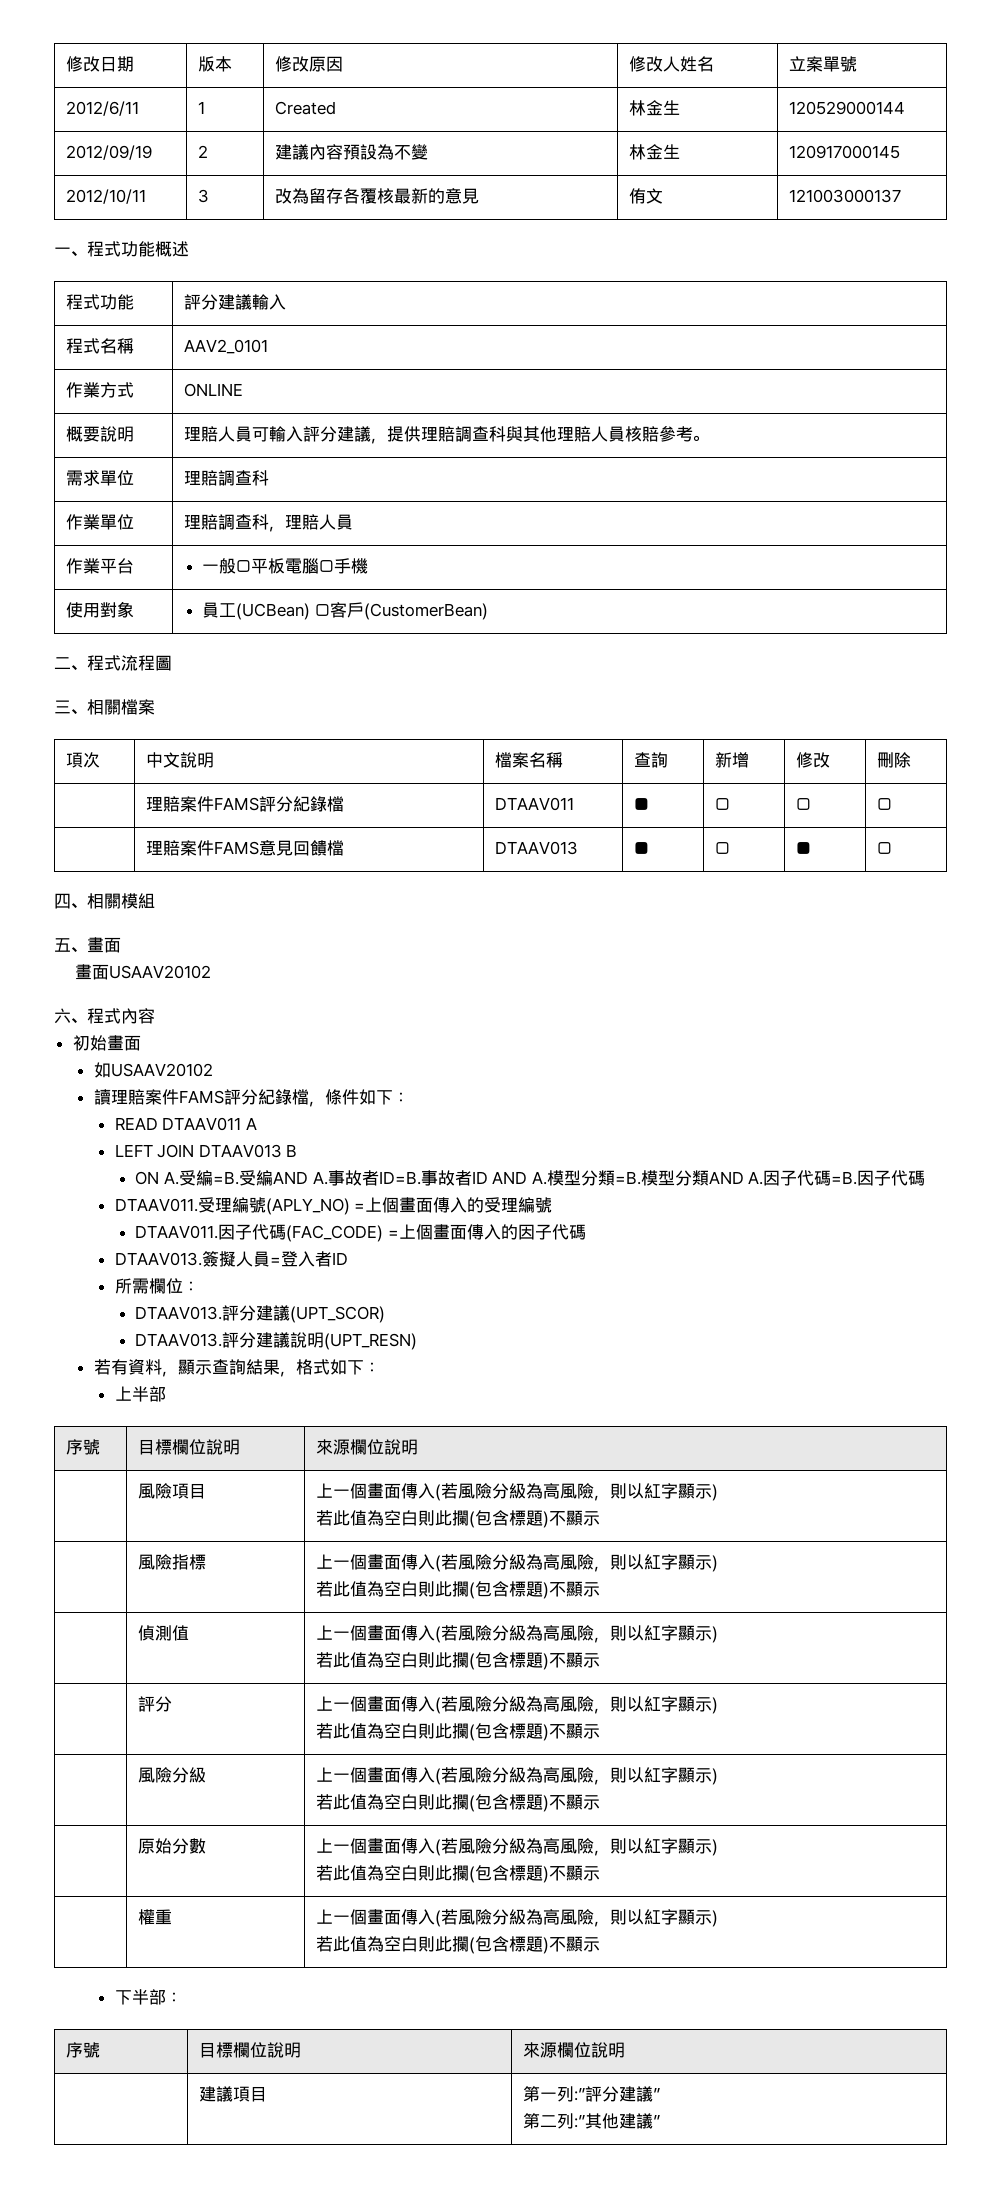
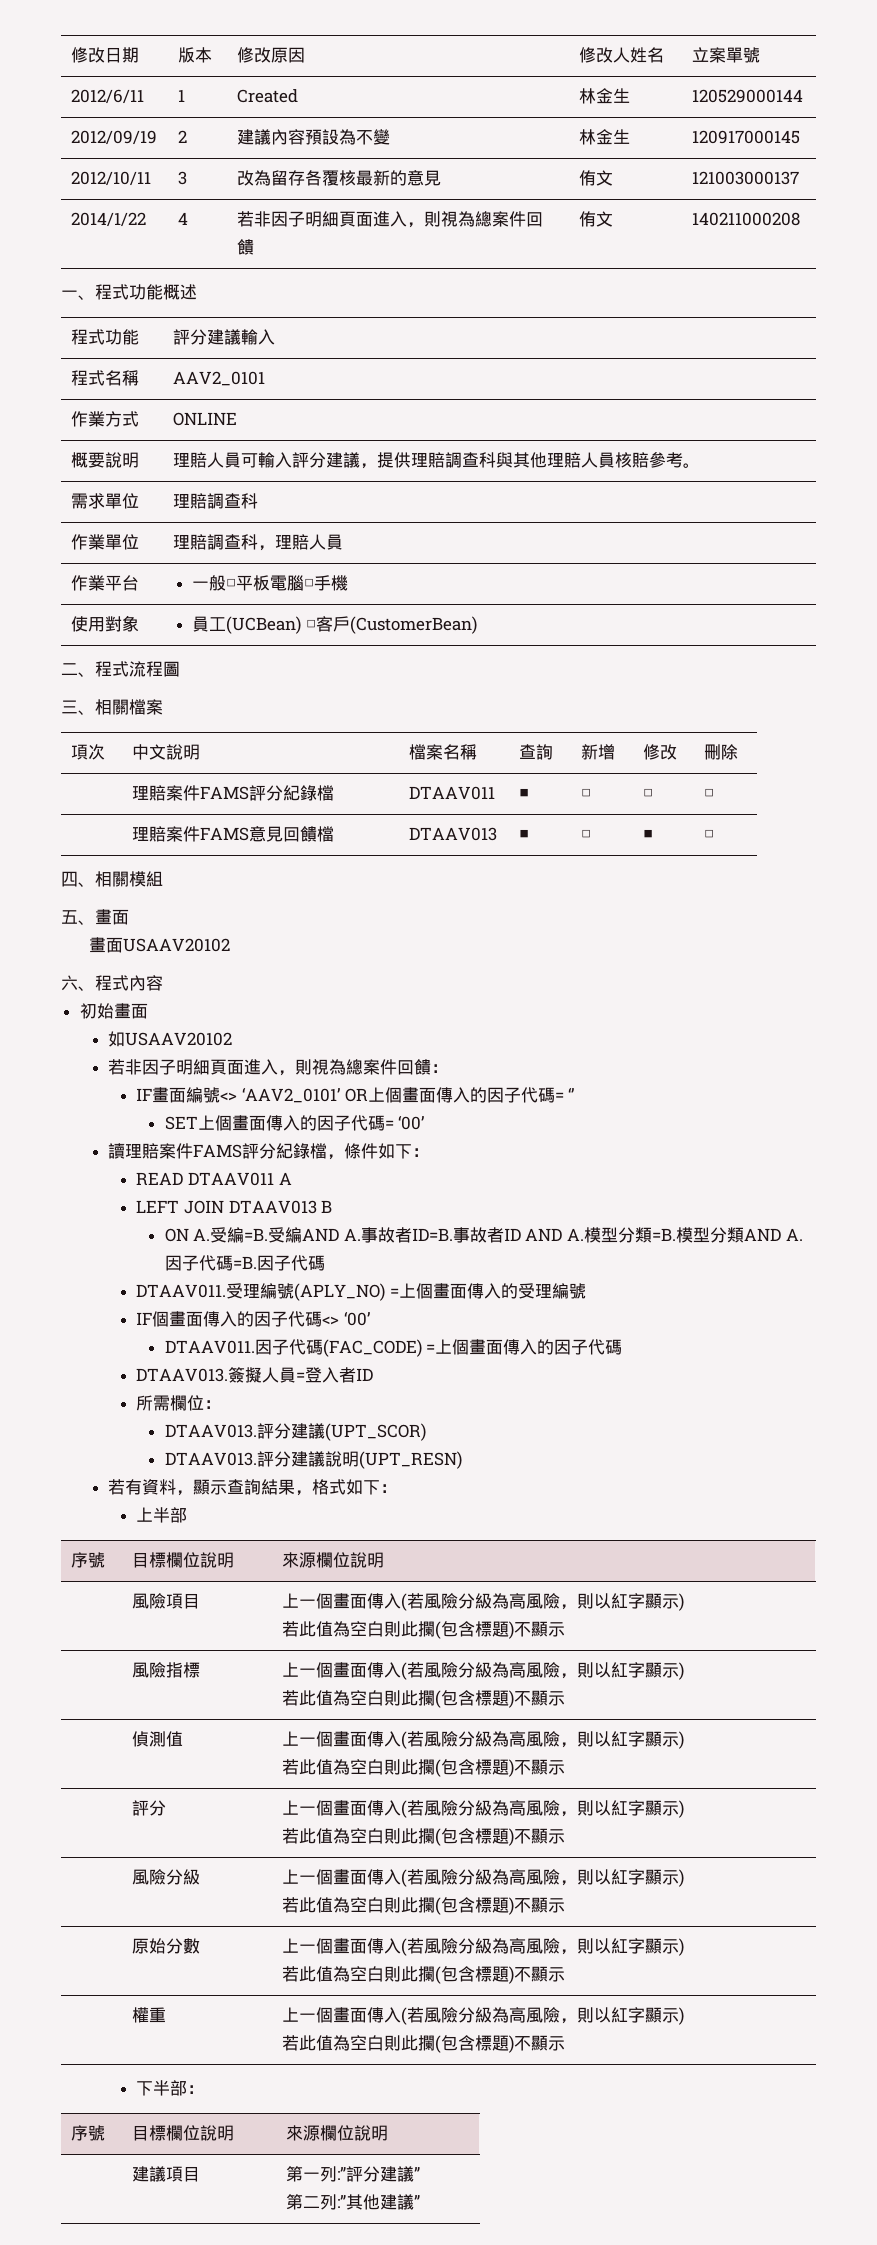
+ 2014/1/22 | 4 | 若非因子明細頁面進入，則視為總案件回饋 | 侑文 | 140211000208
+ 若非因子明細頁面進入，則視為總案件回饋：
+ IF畫面編號<> ‘AAV2_0101’ OR上個畫面傳入的因子代碼= ‘’
+ SET上個畫面傳入的因子代碼= ‘00’
+ IF個畫面傳入的因子代碼<> ‘00’

